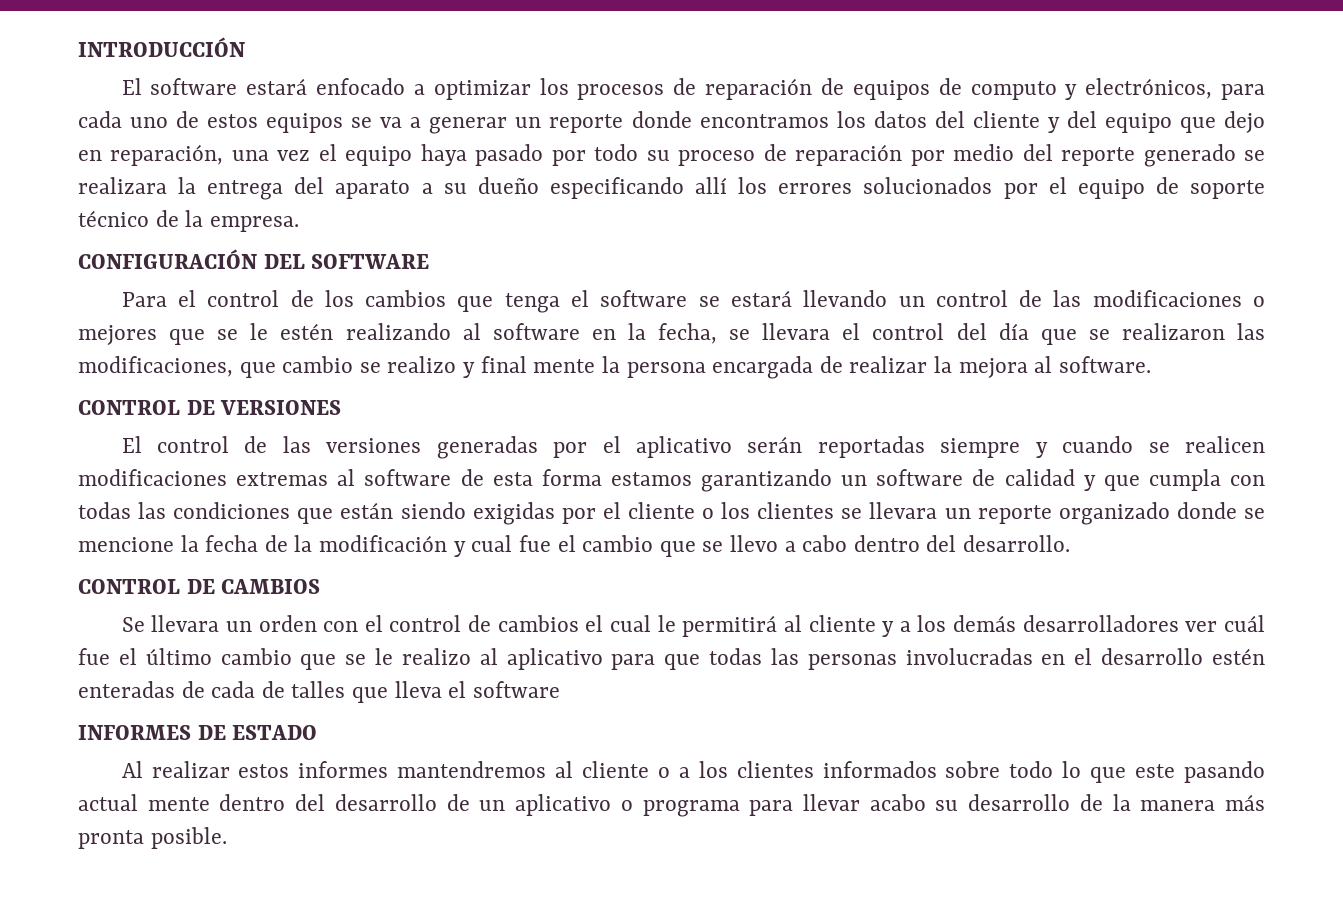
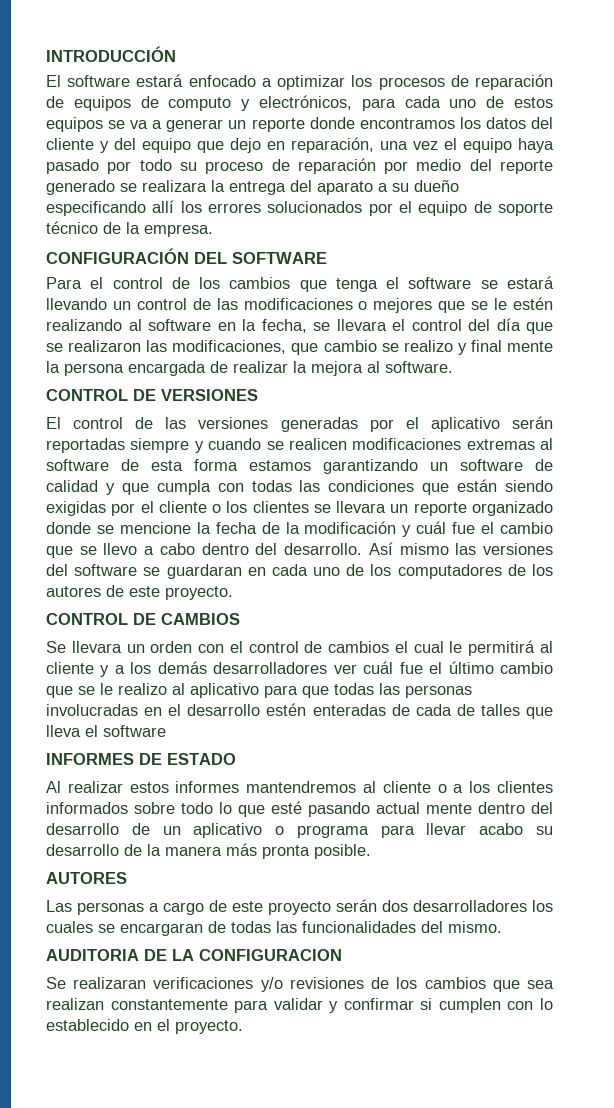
- El control de las versiones generadas por el aplicativo serán reportadas siempre y cuando se realicen modificaciones extremas al software de esta forma estamos garantizando un software de calidad y que cumpla con todas las condiciones que están siendo exigidas por el cliente o los clientes se llevara un reporte organizado donde se mencione la fecha de la modificación y cual fue el cambio que se llevo a cabo dentro del desarrollo.
+ El control de las versiones generadas por el aplicativo serán reportadas siempre y cuando se realicen modificaciones extremas al software de esta forma estamos garantizando un software de calidad y que cumpla con todas las condiciones que están siendo exigidas por el cliente o los clientes se llevara un reporte organizado donde se mencione la fecha de la modificación y cuál fue el cambio que se llevo a cabo dentro del desarrollo. Así mismo las versiones del software se guardaran en cada uno de los computadores de los autores de este proyecto.
- Al realizar estos informes mantendremos al cliente o a los clientes informados sobre todo lo que este pasando actual mente dentro del desarrollo de un aplicativo o programa para llevar acabo su desarrollo de la manera más pronta posible.
+ Al realizar estos informes mantendremos al cliente o a los clientes informados sobre todo lo que esté pasando actual mente dentro del desarrollo de un aplicativo o programa para llevar acabo su desarrollo de la manera más pronta posible.
+ AUTORES
+ Las personas a cargo de este proyecto serán dos desarrolladores los cuales se encargaran de todas las funcionalidades del mismo.
+ AUDITORIA DE LA CONFIGURACION
+ Se realizaran verificaciones y/o revisiones de los cambios que sea realizan constantemente para validar y confirmar si cumplen con lo establecido en el proyecto.

